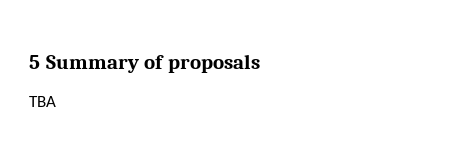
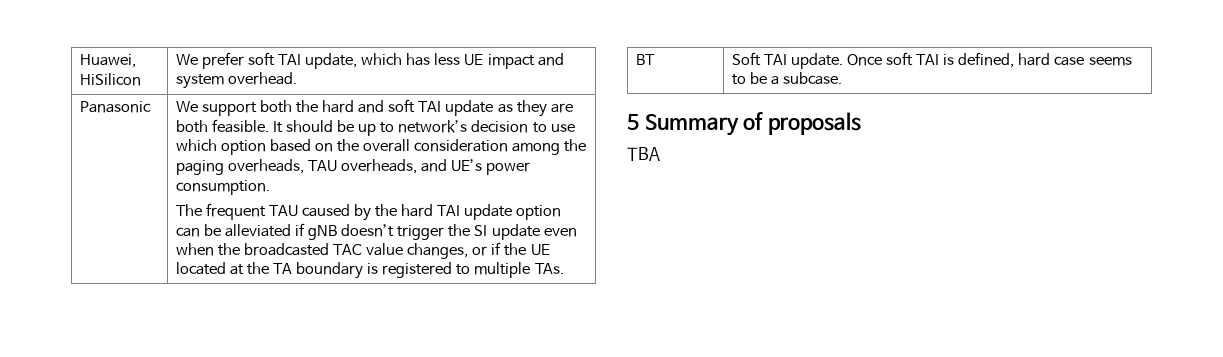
+ Huawei, HiSilicon | We prefer soft TAI update, which has less UE impact and system overhead.
+ Panasonic | We support both the hard and soft TAI update as they are both feasible. It should be up to network’s decision to use which option based on the overall consideration among the paging overheads, TAU overheads, and UE’s power consumption.
+ The frequent TAU caused by the hard TAI update option can be alleviated if gNB doesn’t trigger the SI update even when the broadcasted TAC value changes, or if the UE located at the TA boundary is registered to multiple TAs.
+ BT | Soft TAI update. Once soft TAI is defined, hard case seems to be a subcase.

